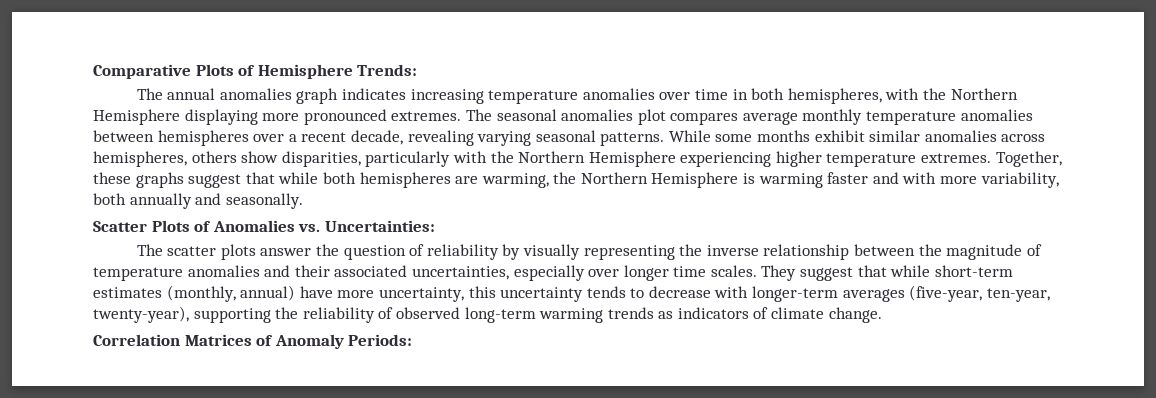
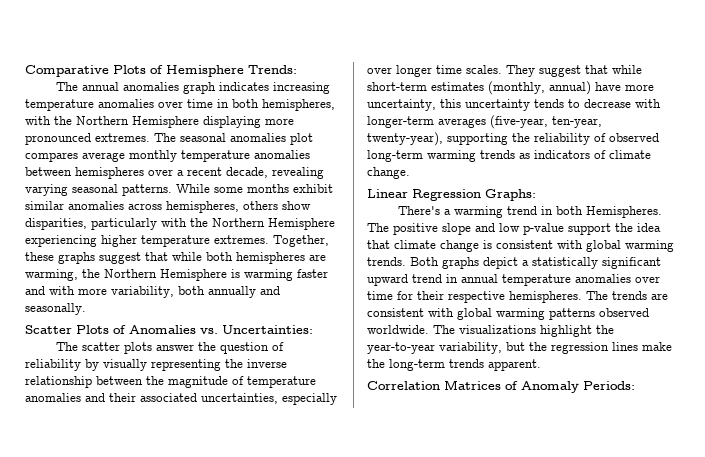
+ Linear Regression Graphs:
+ There's a warming trend in both Hemispheres. The positive slope and low p-value support the idea that climate change is consistent with global warming trends. Both graphs depict a statistically significant upward trend in annual temperature anomalies over time for their respective hemispheres. The trends are consistent with global warming patterns observed worldwide. The visualizations highlight the year-to-year variability, but the regression lines make the long-term trends apparent.

